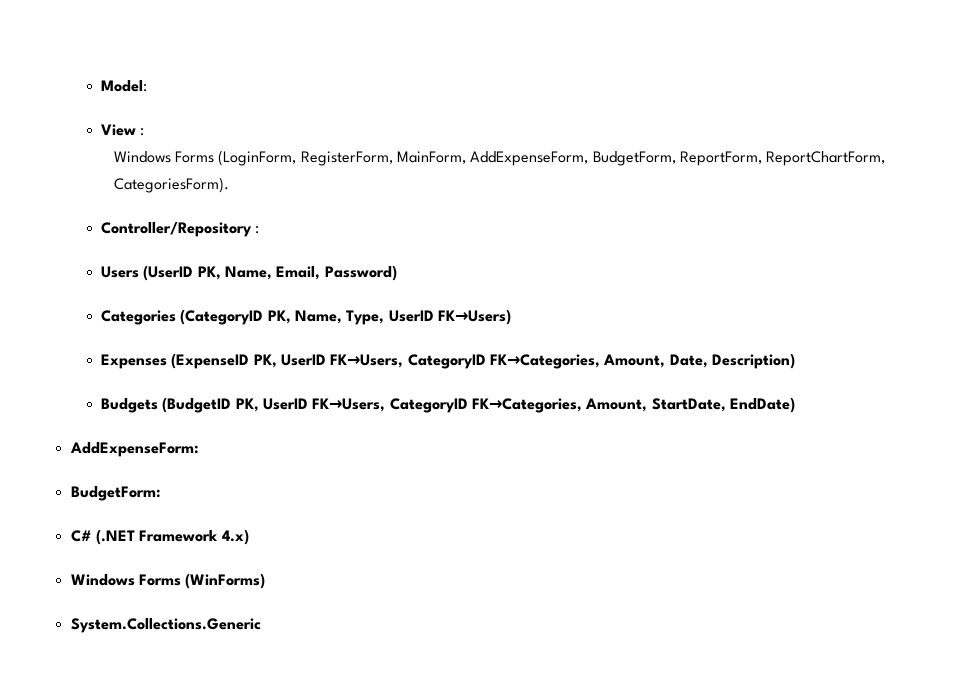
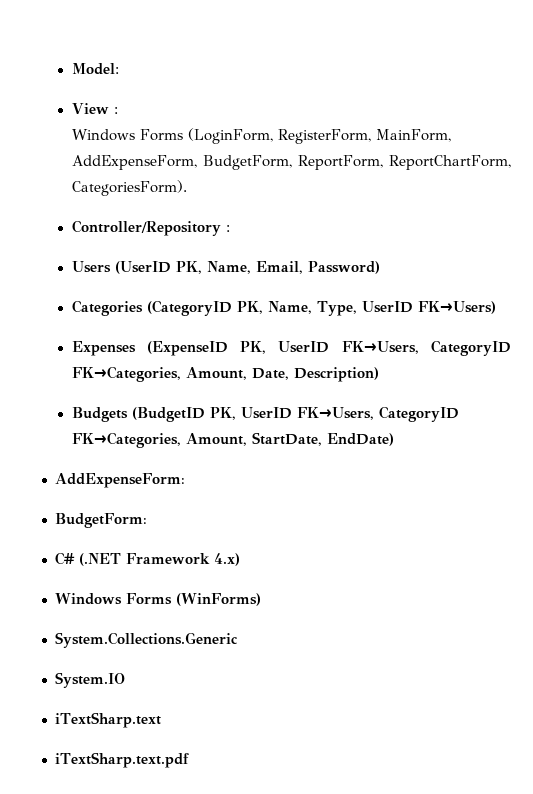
+ System.IO
+ iTextSharp.text
+ iTextSharp.text.pdf

